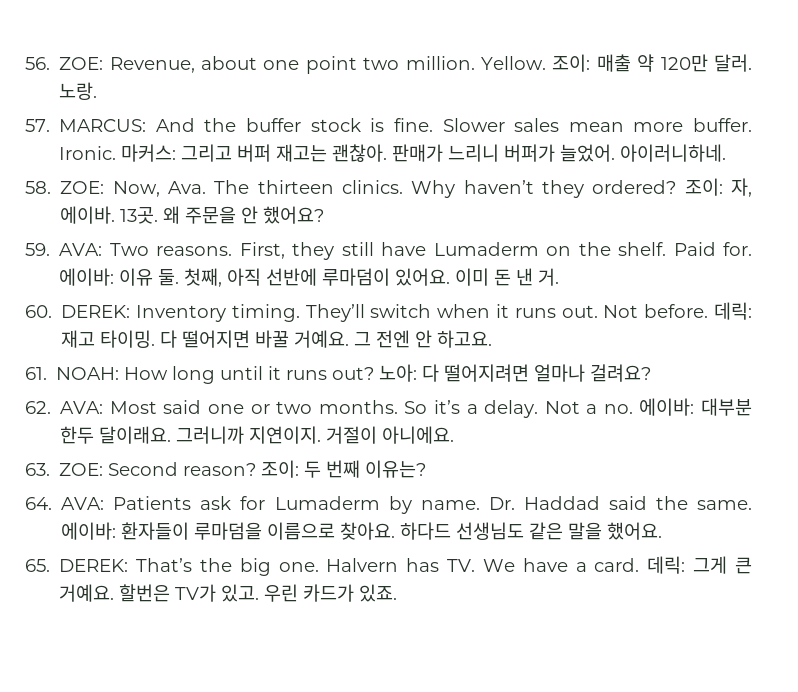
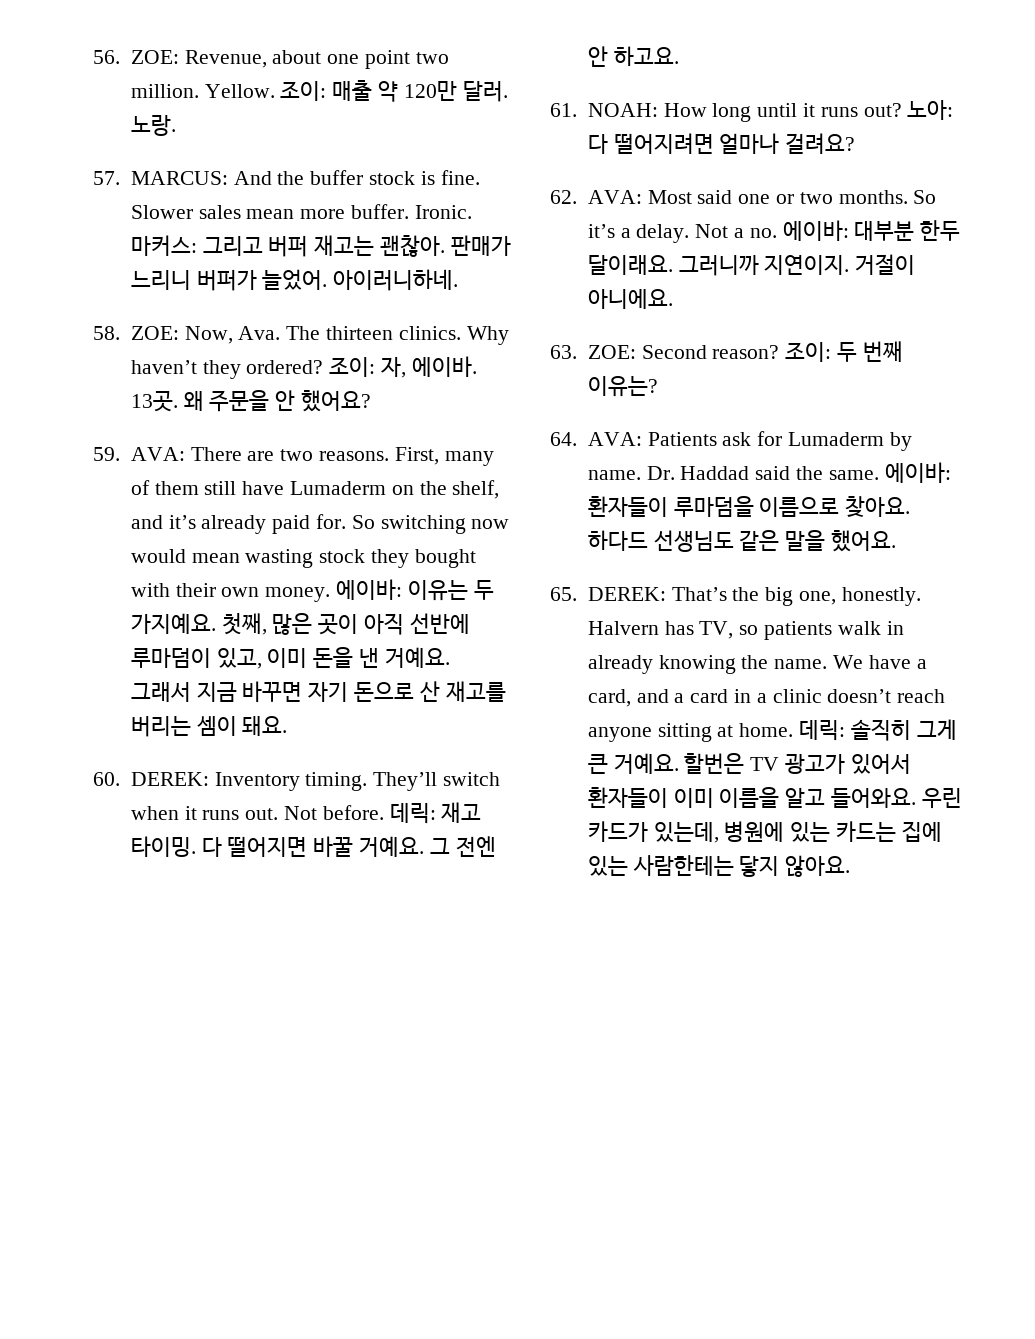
- 59. AVA: Two reasons. First, they still have Lumaderm on the shelf. Paid for. 에이바: 이유 둘. 첫째, 아직 선반에 루마덤이 있어요. 이미 돈 낸 거.
+ 59. AVA: There are two reasons. First, many of them still have Lumaderm on the shelf, and it’s already paid for. So switching now would mean wasting stock they bought with their own money. 에이바: 이유는 두 가지예요. 첫째, 많은 곳이 아직 선반에 루마덤이 있고, 이미 돈을 낸 거예요. 그래서 지금 바꾸면 자기 돈으로 산 재고를 버리는 셈이 돼요.
- 65. DEREK: That’s the big one. Halvern has TV. We have a card. 데릭: 그게 큰 거예요. 할번은 TV가 있고. 우린 카드가 있죠.
+ 65. DEREK: That’s the big one, honestly. Halvern has TV, so patients walk in already knowing the name. We have a card, and a card in a clinic doesn’t reach anyone sitting at home. 데릭: 솔직히 그게 큰 거예요. 할번은 TV 광고가 있어서 환자들이 이미 이름을 알고 들어와요. 우린 카드가 있는데, 병원에 있는 카드는 집에 있는 사람한테는 닿지 않아요.

